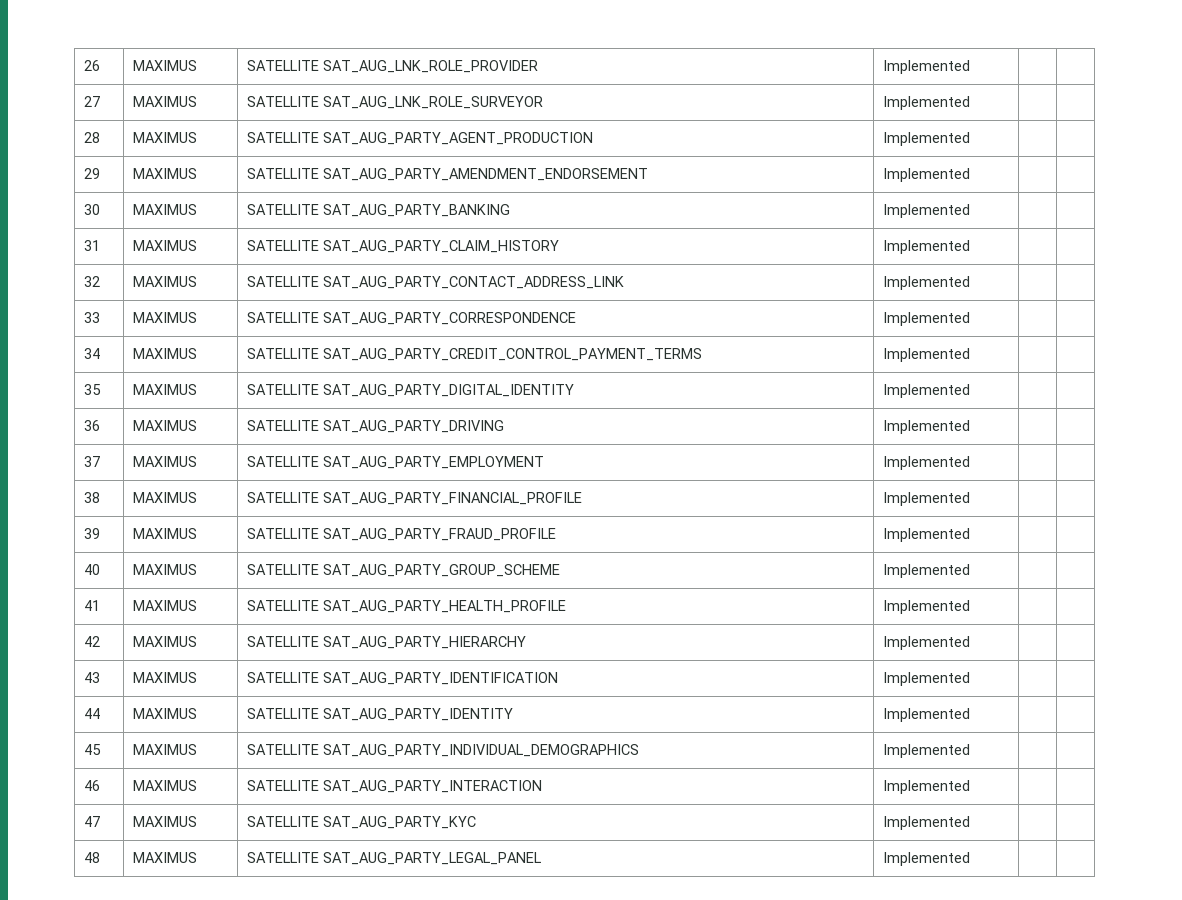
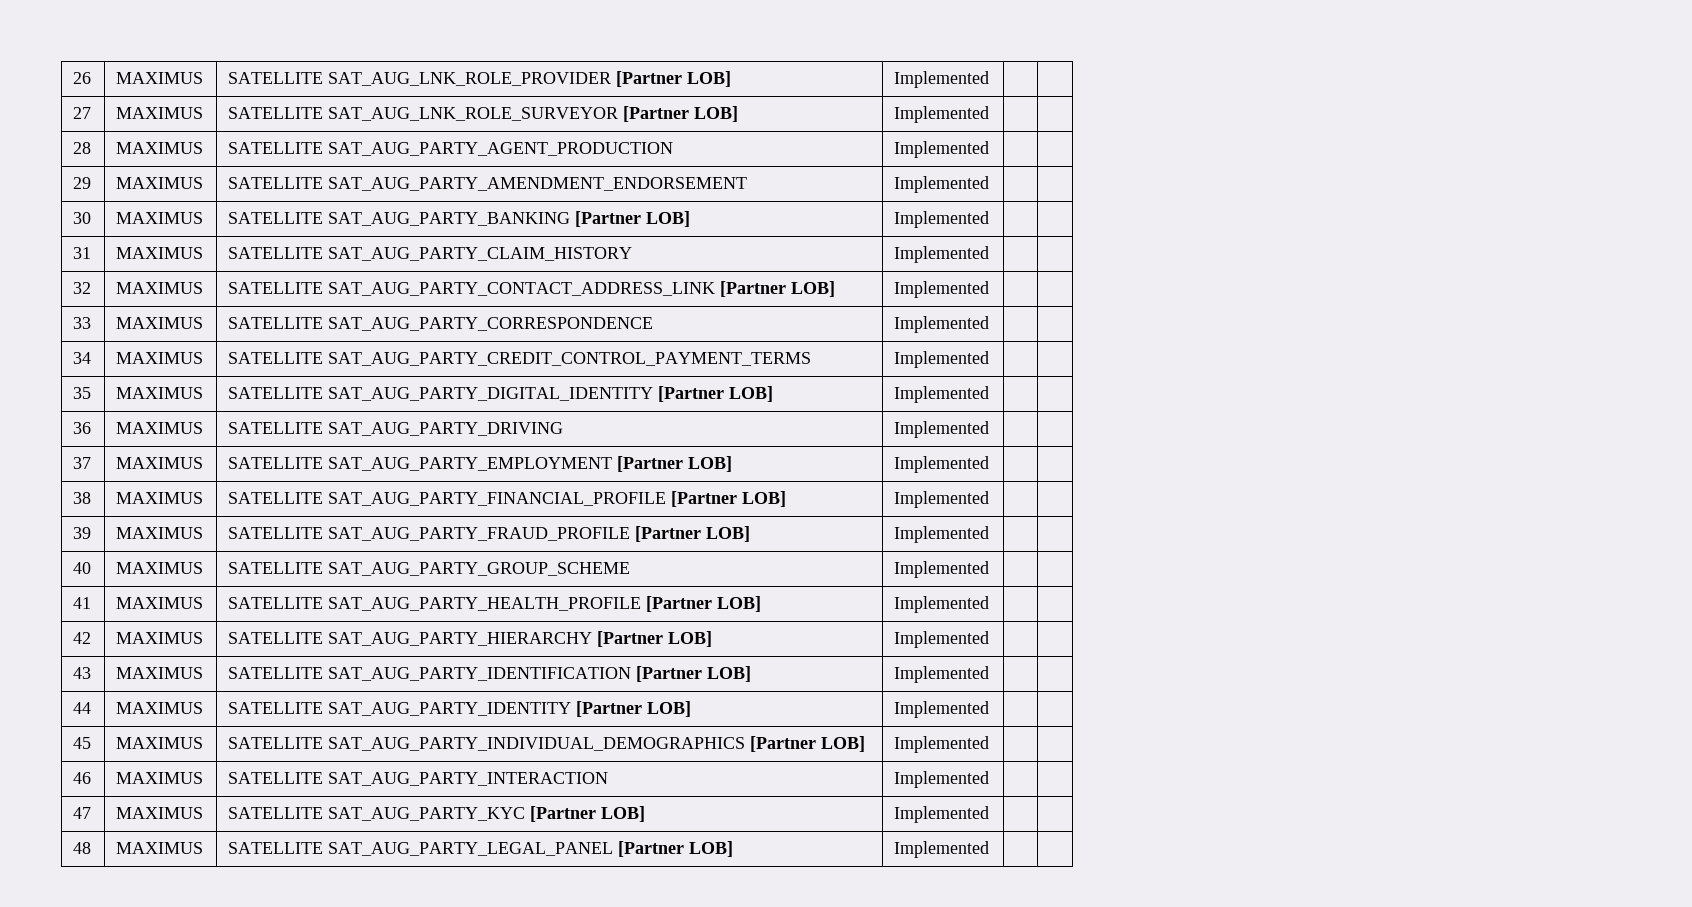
- 26 | MAXIMUS | SATELLITE SAT_AUG_LNK_ROLE_PROVIDER | Implemented | |
+ 26 | MAXIMUS | SATELLITE SAT_AUG_LNK_ROLE_PROVIDER [Partner LOB] | Implemented | |
- 27 | MAXIMUS | SATELLITE SAT_AUG_LNK_ROLE_SURVEYOR | Implemented | |
+ 27 | MAXIMUS | SATELLITE SAT_AUG_LNK_ROLE_SURVEYOR [Partner LOB] | Implemented | |
- 30 | MAXIMUS | SATELLITE SAT_AUG_PARTY_BANKING | Implemented | |
+ 30 | MAXIMUS | SATELLITE SAT_AUG_PARTY_BANKING [Partner LOB] | Implemented | |
- 32 | MAXIMUS | SATELLITE SAT_AUG_PARTY_CONTACT_ADDRESS_LINK | Implemented | |
+ 32 | MAXIMUS | SATELLITE SAT_AUG_PARTY_CONTACT_ADDRESS_LINK [Partner LOB] | Implemented | |
- 35 | MAXIMUS | SATELLITE SAT_AUG_PARTY_DIGITAL_IDENTITY | Implemented | |
+ 35 | MAXIMUS | SATELLITE SAT_AUG_PARTY_DIGITAL_IDENTITY [Partner LOB] | Implemented | |
- 37 | MAXIMUS | SATELLITE SAT_AUG_PARTY_EMPLOYMENT | Implemented | |
+ 37 | MAXIMUS | SATELLITE SAT_AUG_PARTY_EMPLOYMENT [Partner LOB] | Implemented | |
- 38 | MAXIMUS | SATELLITE SAT_AUG_PARTY_FINANCIAL_PROFILE | Implemented | |
+ 38 | MAXIMUS | SATELLITE SAT_AUG_PARTY_FINANCIAL_PROFILE [Partner LOB] | Implemented | |
- 39 | MAXIMUS | SATELLITE SAT_AUG_PARTY_FRAUD_PROFILE | Implemented | |
+ 39 | MAXIMUS | SATELLITE SAT_AUG_PARTY_FRAUD_PROFILE [Partner LOB] | Implemented | |
- 41 | MAXIMUS | SATELLITE SAT_AUG_PARTY_HEALTH_PROFILE | Implemented | |
+ 41 | MAXIMUS | SATELLITE SAT_AUG_PARTY_HEALTH_PROFILE [Partner LOB] | Implemented | |
- 42 | MAXIMUS | SATELLITE SAT_AUG_PARTY_HIERARCHY | Implemented | |
+ 42 | MAXIMUS | SATELLITE SAT_AUG_PARTY_HIERARCHY [Partner LOB] | Implemented | |
- 43 | MAXIMUS | SATELLITE SAT_AUG_PARTY_IDENTIFICATION | Implemented | |
+ 43 | MAXIMUS | SATELLITE SAT_AUG_PARTY_IDENTIFICATION [Partner LOB] | Implemented | |
- 44 | MAXIMUS | SATELLITE SAT_AUG_PARTY_IDENTITY | Implemented | |
+ 44 | MAXIMUS | SATELLITE SAT_AUG_PARTY_IDENTITY [Partner LOB] | Implemented | |
- 45 | MAXIMUS | SATELLITE SAT_AUG_PARTY_INDIVIDUAL_DEMOGRAPHICS | Implemented | |
+ 45 | MAXIMUS | SATELLITE SAT_AUG_PARTY_INDIVIDUAL_DEMOGRAPHICS [Partner LOB] | Implemented | |
- 47 | MAXIMUS | SATELLITE SAT_AUG_PARTY_KYC | Implemented | |
+ 47 | MAXIMUS | SATELLITE SAT_AUG_PARTY_KYC [Partner LOB] | Implemented | |
- 48 | MAXIMUS | SATELLITE SAT_AUG_PARTY_LEGAL_PANEL | Implemented | |
+ 48 | MAXIMUS | SATELLITE SAT_AUG_PARTY_LEGAL_PANEL [Partner LOB] | Implemented | |

